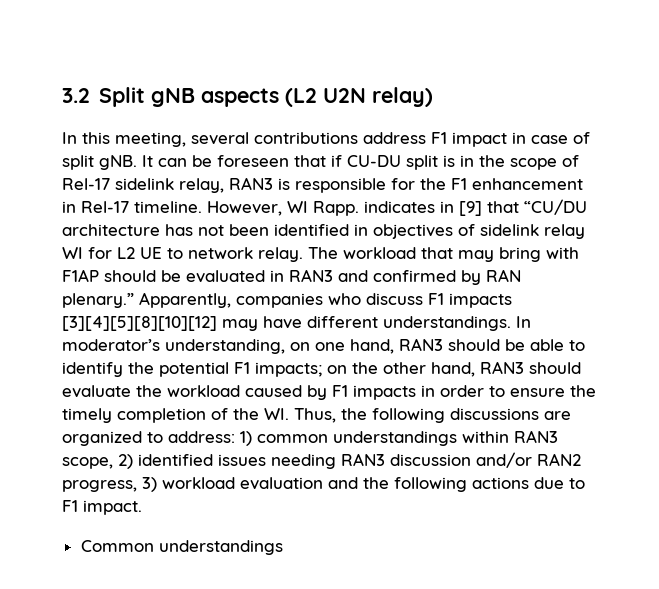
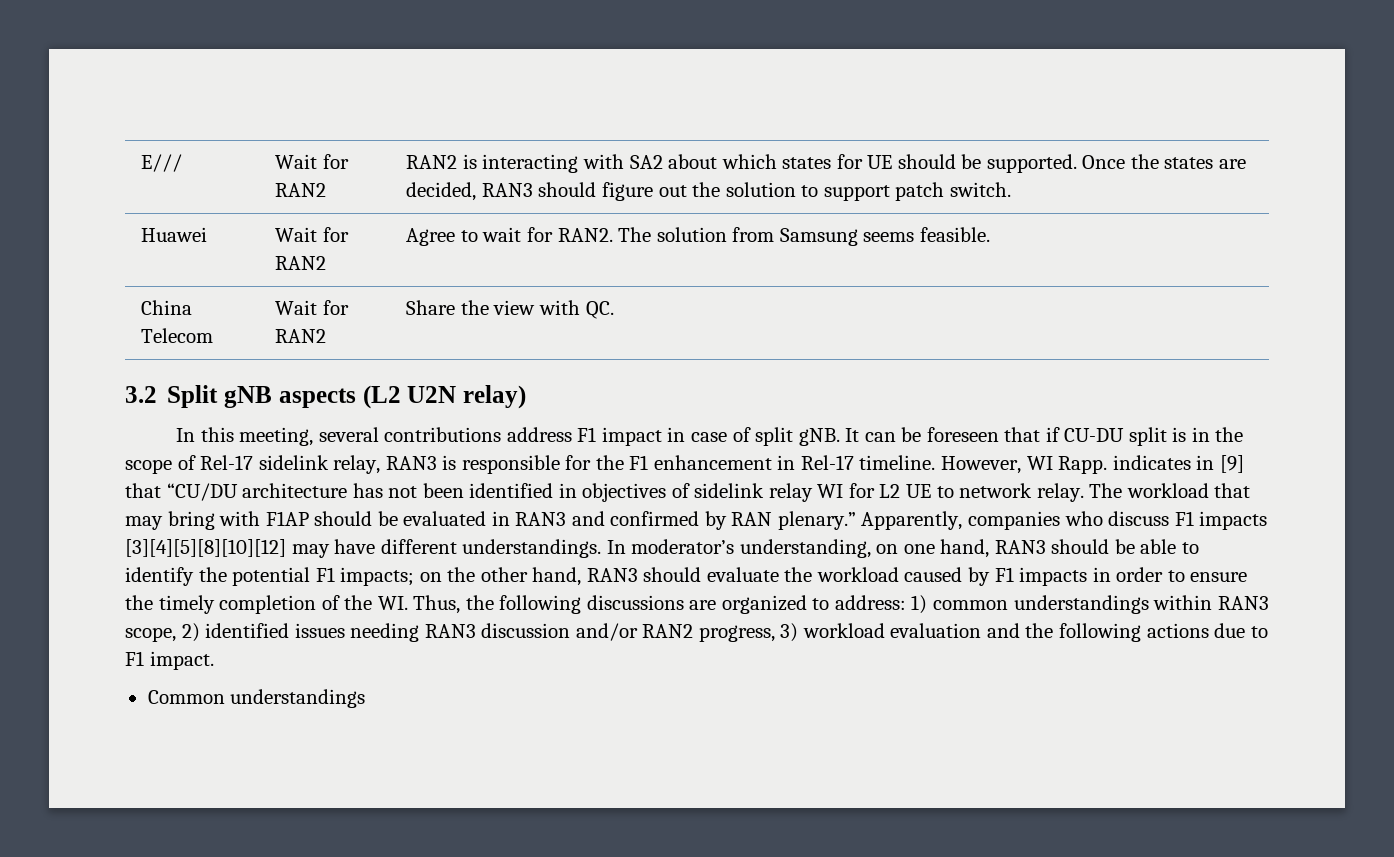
+ E/// | Wait for RAN2 | RAN2 is interacting with SA2 about which states for UE should be supported. Once the states are decided, RAN3 should figure out the solution to support patch switch.
+ Huawei | Wait for RAN2 | Agree to wait for RAN2. The solution from Samsung seems feasible.
+ China Telecom | Wait for RAN2 | Share the view with QC.

